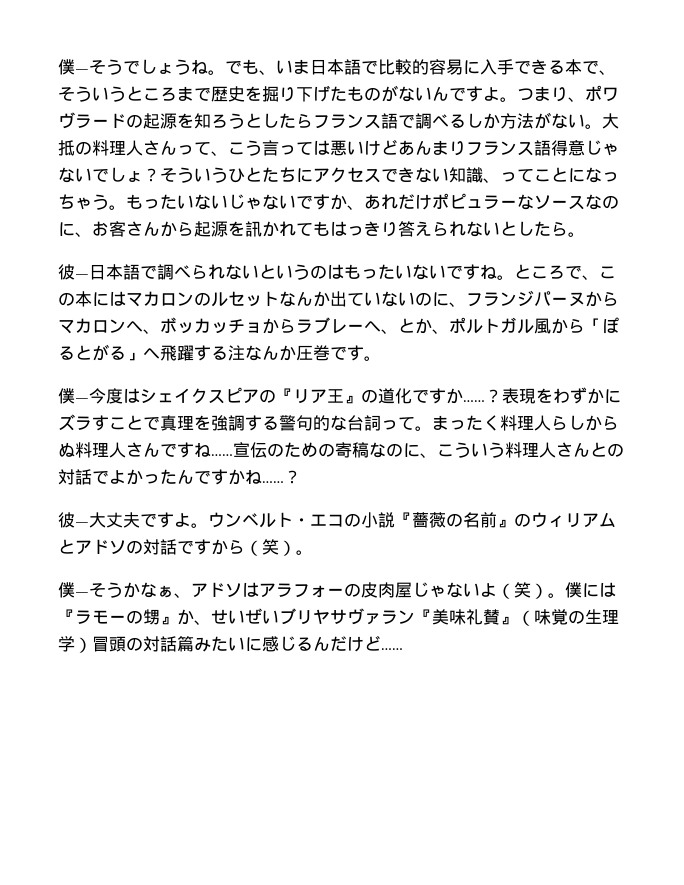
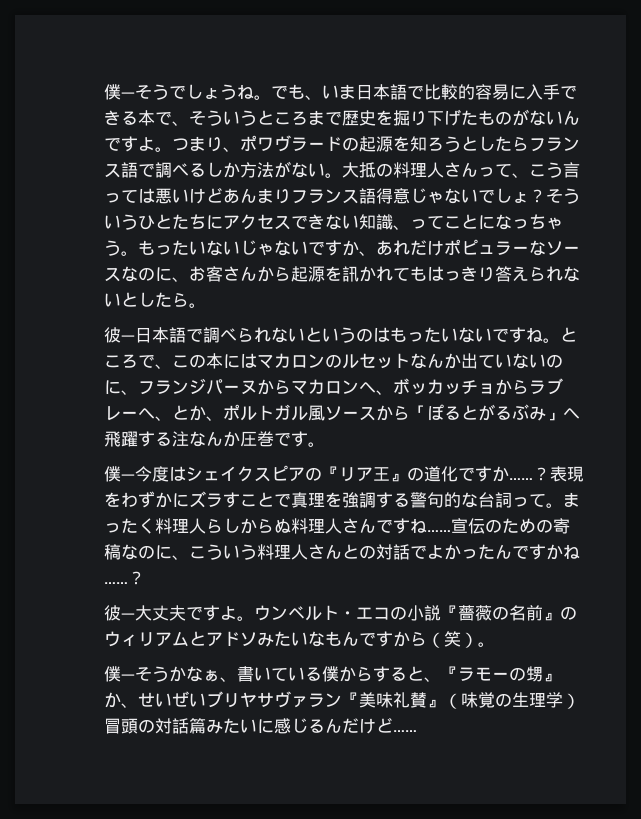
- ところで、この本にはマカロンのルセットなんか出ていないのに、フランジパーヌからマカロンへ、ボッカッチョからラブレーへ、とか、ポルトガル風から「ぽるとがる」へ飛躍する注なんか圧巻です。
+ ところで、この本にはマカロンのルセットなんか出ていないのに、フランジパーヌからマカロンへ、ボッカッチョからラブレーへ、とか、ポルトガル風ソースから「ぽるとがるぶみ」へ飛躍する注なんか圧巻です。
- ウンベルト・エコの小説『薔薇の名前』のウィリアムとアドソの対話ですから（笑）。
+ ウンベルト・エコの小説『薔薇の名前』のウィリアムとアドソみたいなもんですから（笑）。
- 僕—そうかなぁ、アドソはアラフォーの皮肉屋じゃないよ（笑）。僕には『ラモーの甥』か、せいぜいブリヤサヴァラン『美味礼賛』（味覚の生理学）冒頭の対話篇みたいに感じるんだけど……
+ 僕—そうかなぁ、書いている僕からすると、『ラモーの甥』か、せいぜいブリヤサヴァラン『美味礼賛』（味覚の生理学）冒頭の対話篇みたいに感じるんだけど……

